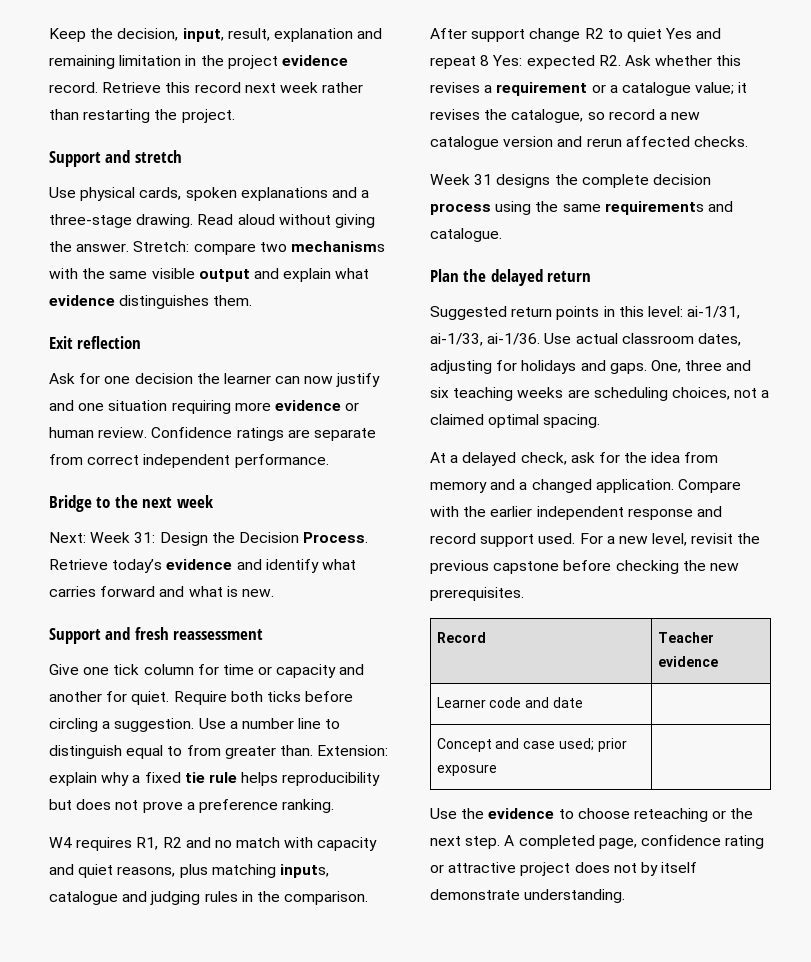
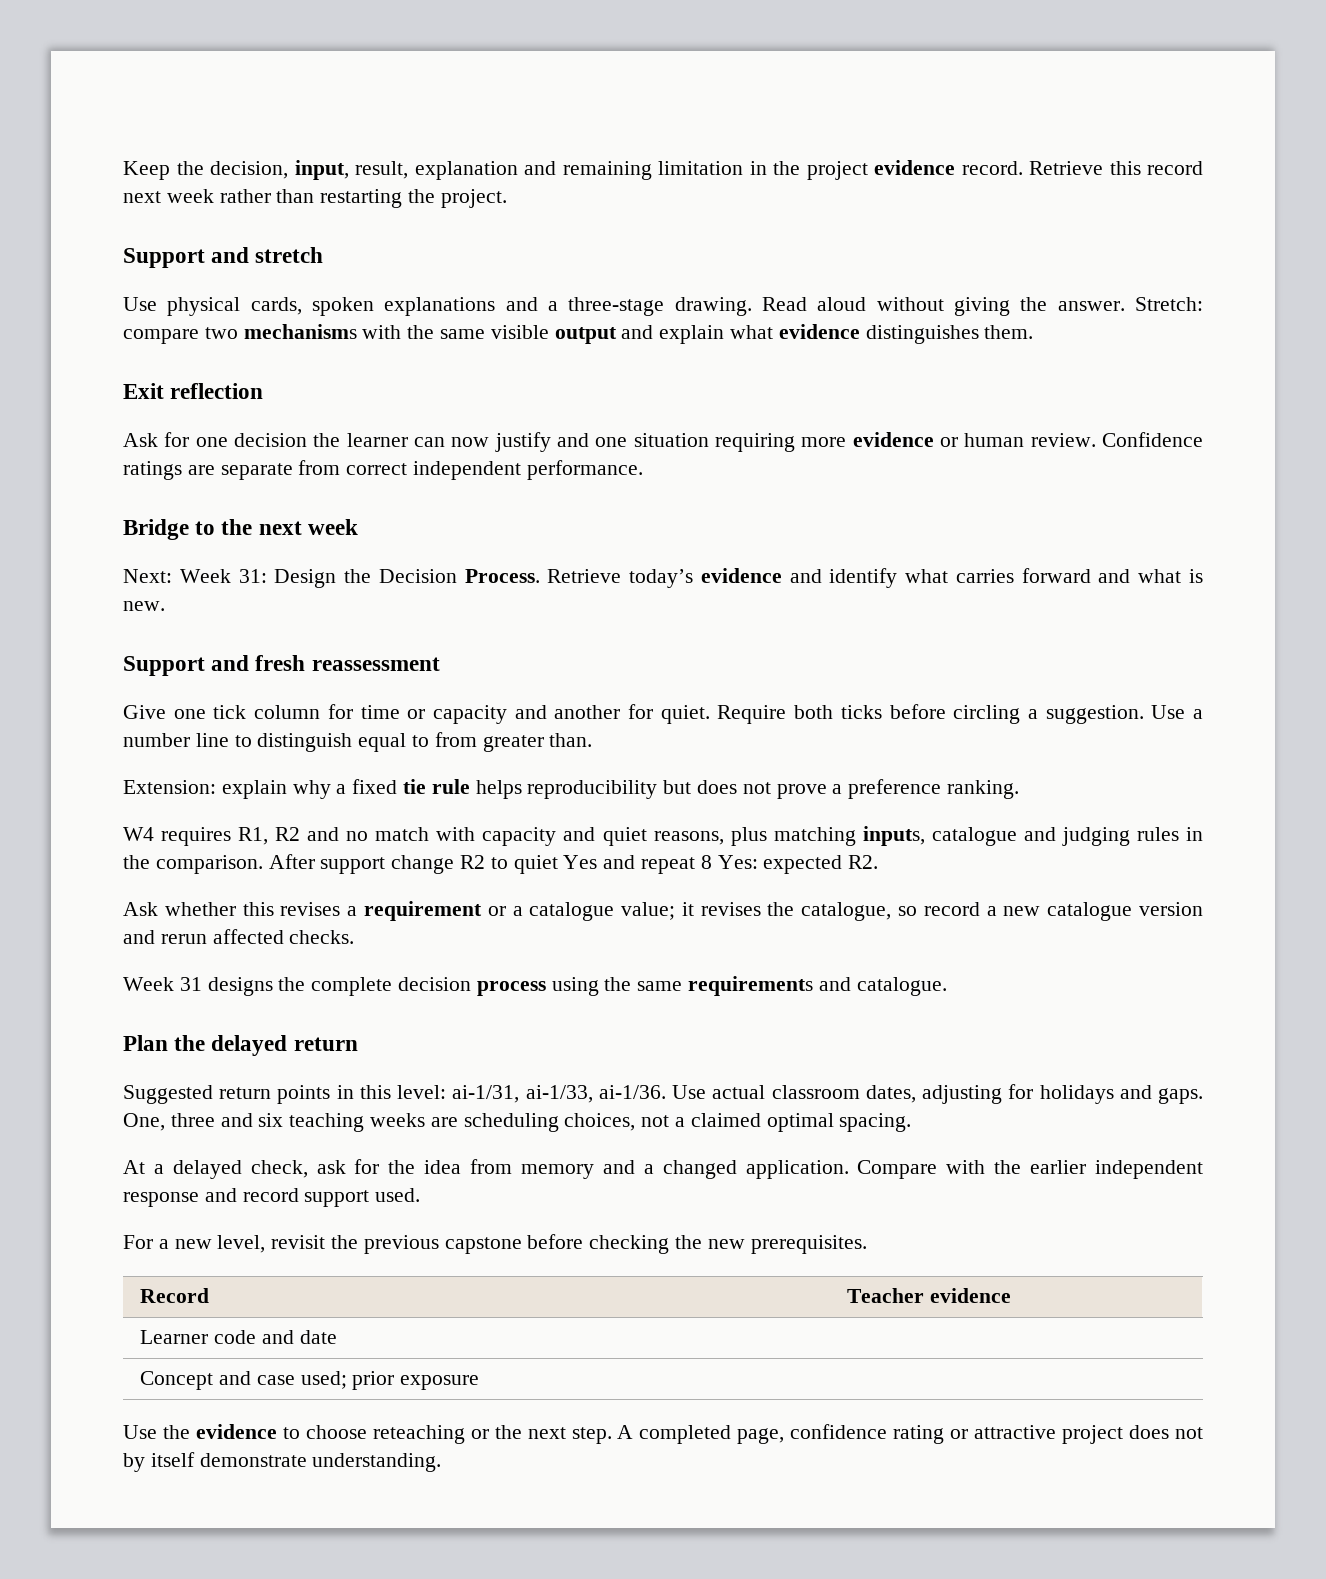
- Use a number line to distinguish equal to from greater than. Extension: explain why a fixed tie rule helps reproducibility but does not prove a preference ranking.
+ Use a number line to distinguish equal to from greater than.
+ Extension: explain why a fixed tie rule helps reproducibility but does not prove a preference ranking.
- After support change R2 to quiet Yes and repeat 8 Yes: expected R2. Ask whether this revises a requirement or a catalogue value; it revises the catalogue, so record a new catalogue version and rerun affected checks.
+ After support change R2 to quiet Yes and repeat 8 Yes: expected R2.
+ Ask whether this revises a requirement or a catalogue value; it revises the catalogue, so record a new catalogue version and rerun affected checks.
- Compare with the earlier independent response and record support used. For a new level, revisit the previous capstone before checking the new prerequisites.
+ Compare with the earlier independent response and record support used.
+ For a new level, revisit the previous capstone before checking the new prerequisites.

